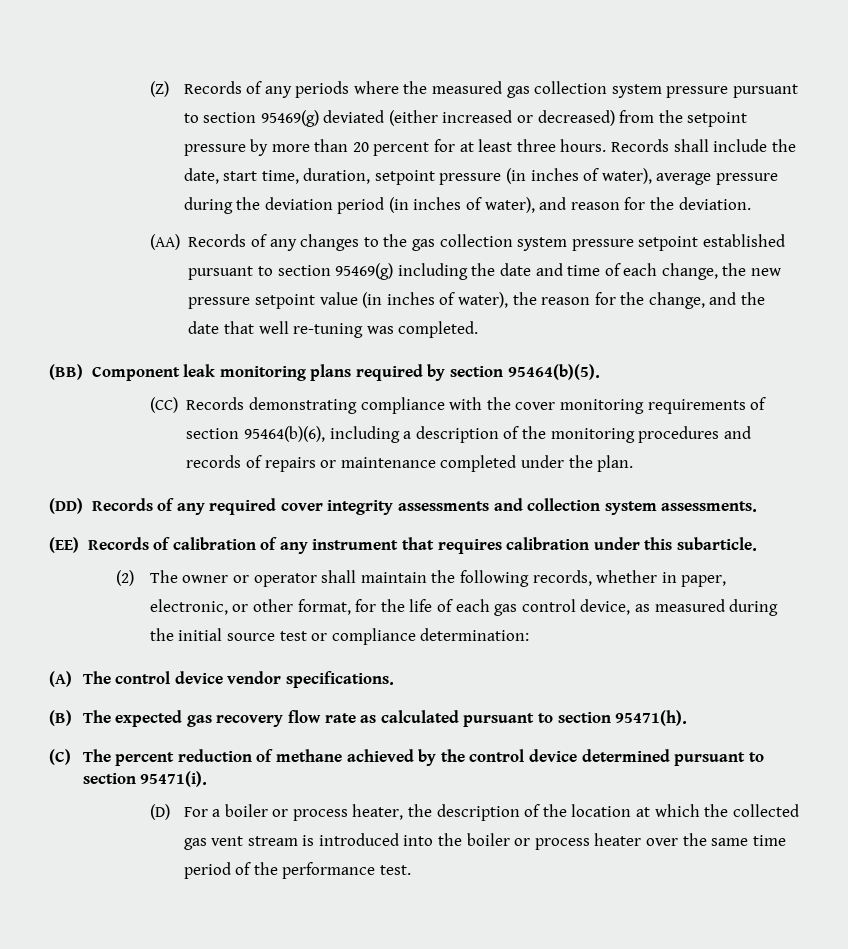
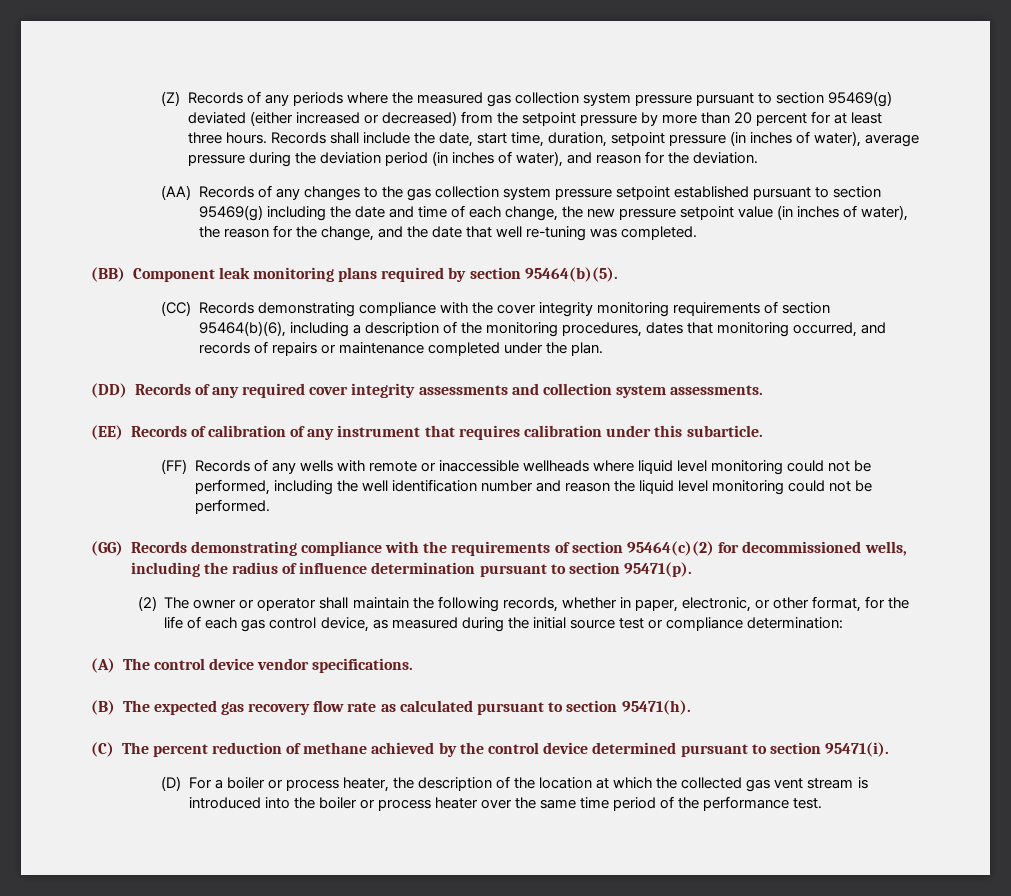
- (CC) Records demonstrating compliance with the cover monitoring requirements of section 95464(b)(6), including a description of the monitoring procedures and records of repairs or maintenance completed under the plan.
+ (CC) Records demonstrating compliance with the cover integrity monitoring requirements of section 95464(b)(6), including a description of the monitoring procedures, dates that monitoring occurred, and records of repairs or maintenance completed under the plan.
+ (FF) Records of any wells with remote or inaccessible wellheads where liquid level monitoring could not be performed, including the well identification number and reason the liquid level monitoring could not be performed.
+ (GG) Records demonstrating compliance with the requirements of section 95464(c)(2) for decommissioned wells, including the radius of influence determination pursuant to section 95471(p).

